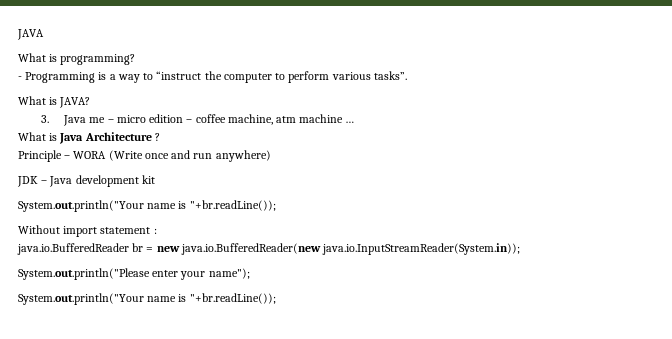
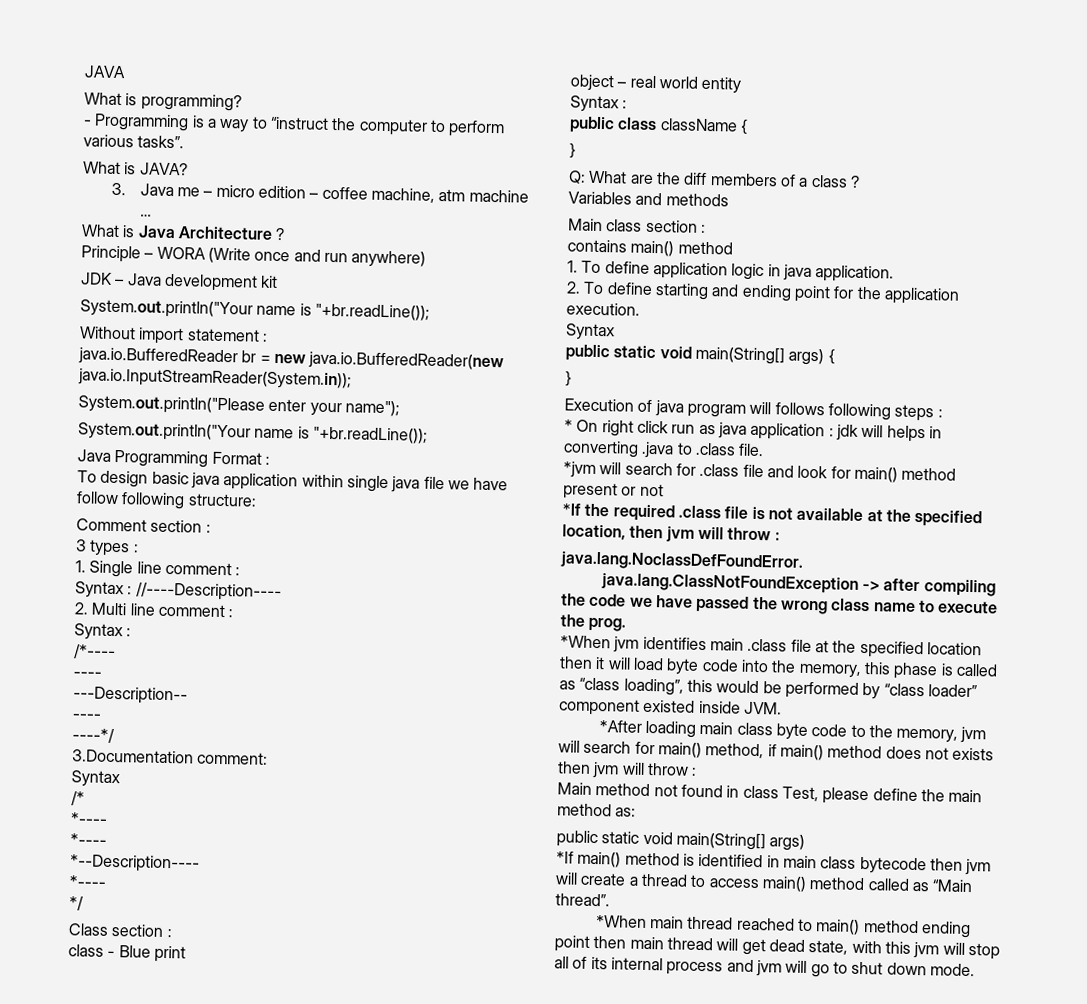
+ Java Programming Format :
+ To design basic java application within single java file we have follow following structure:
+ Comment section :
+ 3 types :
+ 1. Single line comment :
+ Syntax : //----Description----
+ 2. Multi line comment :
+ Syntax :
+ /*----
+ ----
+ ---Description--
+ ----
+ ----*/
+ 3.Documentation comment:
+ Syntax
+ /*
+ *----
+ *----
+ *--Description----
+ *----
+ */
+ Class section :
+ class - Blue print
+ object – real world entity
+ Syntax :
+ public class className {
+ }
+ Q: What are the diff members of a class ?
+ Variables and methods
+ Main class section :
+ contains main() method
+ 1. To define application logic in java application.
+ 2. To define starting and ending point for the application execution.
+ Syntax
+ public static void main(String[] args) {
+ }
+ Execution of java program will follows following steps :
+ * On right click run as java application : jdk will helps in converting .java to .class file.
+ *jvm will search for .class file and look for main() method present or not
+ *If the required .class file is not available at the specified location, then jvm will throw :
+ java.lang.NoclassDefFoundError.
+ java.lang.ClassNotFoundException -> after compiling the code we have passed the wrong class name to execute the prog.
+ *When jvm identifies main .class file at the specified location then it will load byte code into the memory, this phase is called as “class loading”, this would be performed by “class loader” component existed inside JVM.
+ *After loading main class byte code to the memory, jvm will search for main() method, if main() method does not exists then jvm will throw :
+ Main method not found in class Test, please define the main method as:
+ public static void main(String[] args)
+ *If main() method is identified in main class bytecode then jvm will create a thread to access main() method called as “Main thread”.
+ *When main thread reached to main() method ending point then main thread will get dead state, with this jvm will stop all of its internal process and jvm will go to shut down mode.

